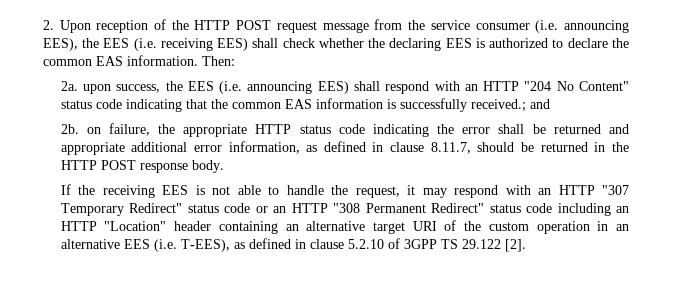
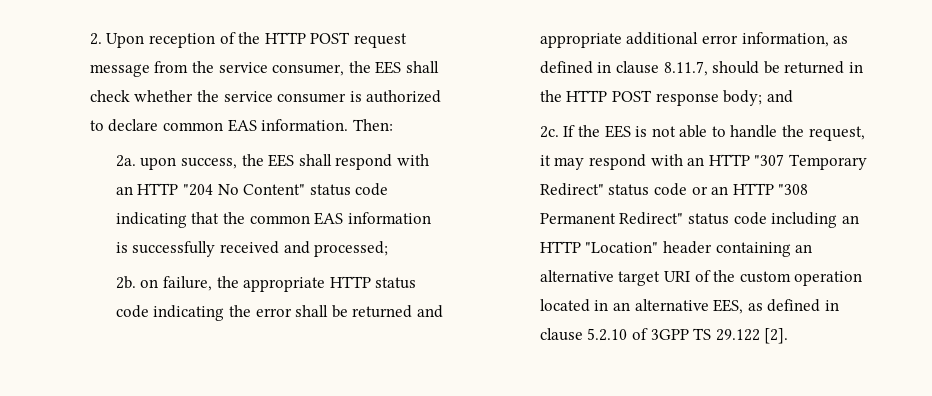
- 2. Upon reception of the HTTP POST request message from the service consumer (i.e. announcing EES), the EES (i.e. receiving EES) shall check whether the declaring EES is authorized to declare the common EAS information.
+ 2. Upon reception of the HTTP POST request message from the service consumer, the EES shall check whether the service consumer is authorized to declare common EAS information.
- 2a. upon success, the EES (i.e. announcing EES) shall respond with an HTTP "204 No Content" status code indicating that the common EAS information is successfully received.; and
+ 2a. upon success, the EES shall respond with an HTTP "204 No Content" status code indicating that the common EAS information is successfully received and processed;
- 2b. on failure, the appropriate HTTP status code indicating the error shall be returned and appropriate additional error information, as defined in clause 8.11.7, should be returned in the HTTP POST response body.
- If the receiving EES is not able to handle the request, it may respond with an HTTP "307 Temporary Redirect" status code or an HTTP "308 Permanent Redirect" status code including an HTTP "Location" header containing an alternative target URI of the custom operation in an alternative EES (i.e. T-EES), as defined in clause 5.2.10 of 3GPP TS 29.122 [2].
+ 2b. on failure, the appropriate HTTP status code indicating the error shall be returned and appropriate additional error information, as defined in clause 8.11.7, should be returned in the HTTP POST response body; and
+ 2c. If the EES is not able to handle the request, it may respond with an HTTP "307 Temporary Redirect" status code or an HTTP "308 Permanent Redirect" status code including an HTTP "Location" header containing an alternative target URI of the custom operation located in an alternative EES, as defined in clause 5.2.10 of 3GPP TS 29.122 [2].

